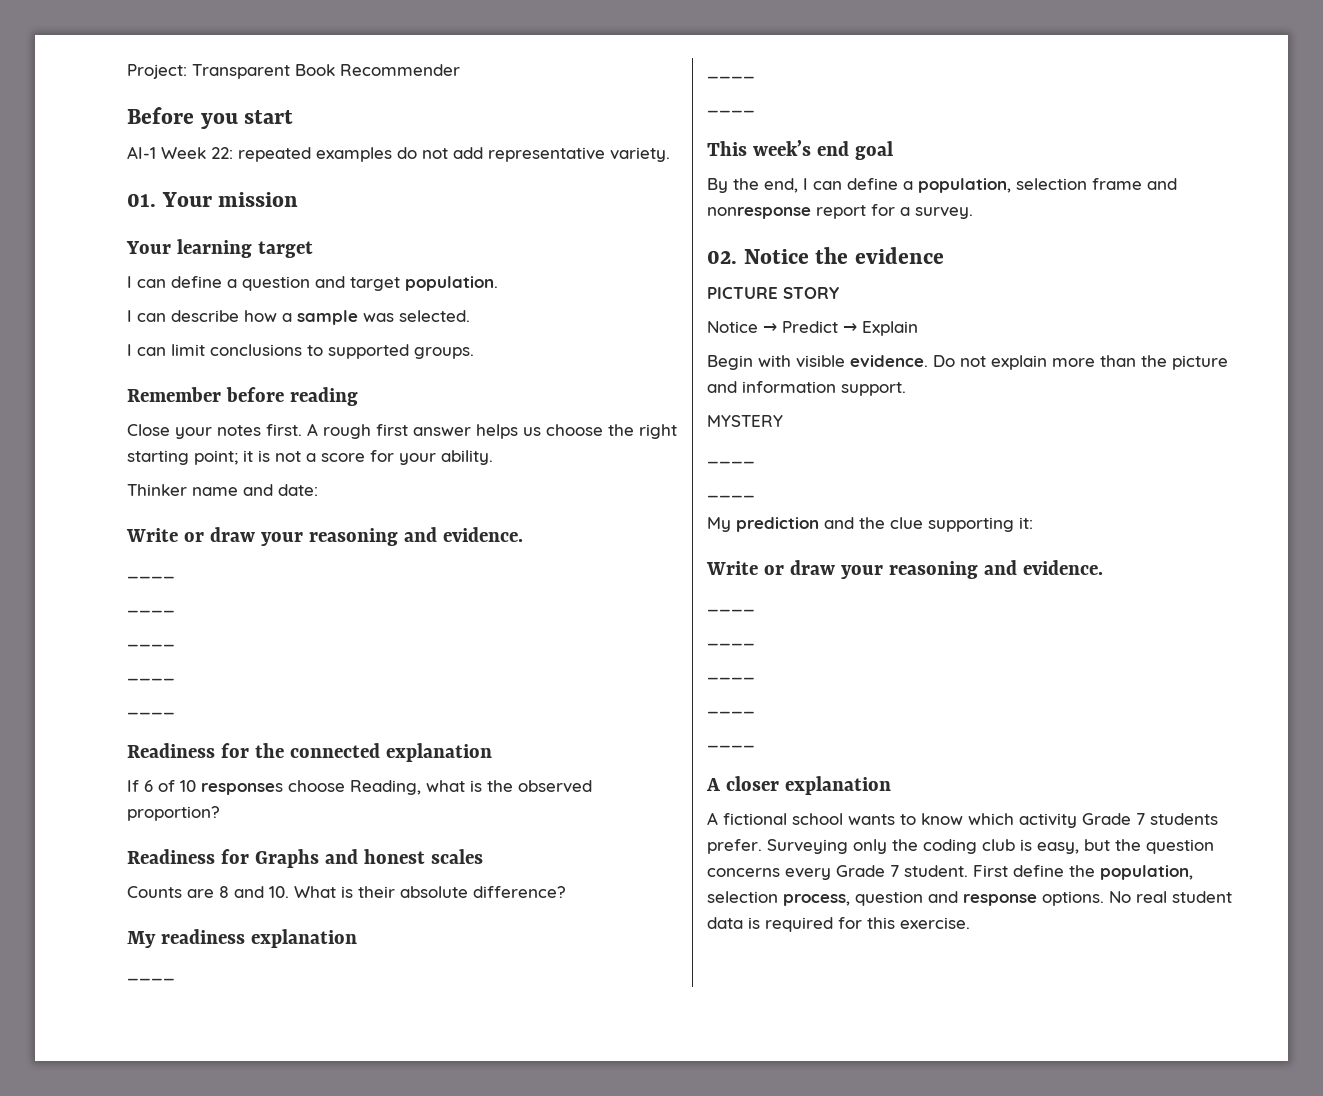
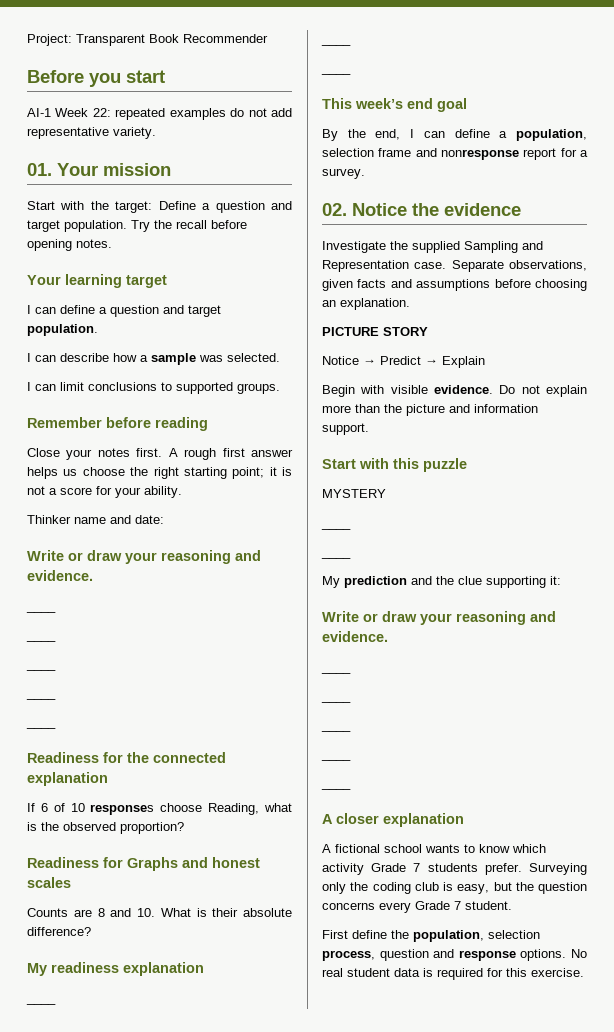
+ Start with the target: Define a question and target population. Try the recall before opening notes.
+ Investigate the supplied Sampling and Representation case. Separate observations, given facts and assumptions before choosing an explanation.
+ Start with this puzzle
- Surveying only the coding club is easy, but the question concerns every Grade 7 student. First define the population, selection process, question and response options.
+ Surveying only the coding club is easy, but the question concerns every Grade 7 student.
+ First define the population, selection process, question and response options.

